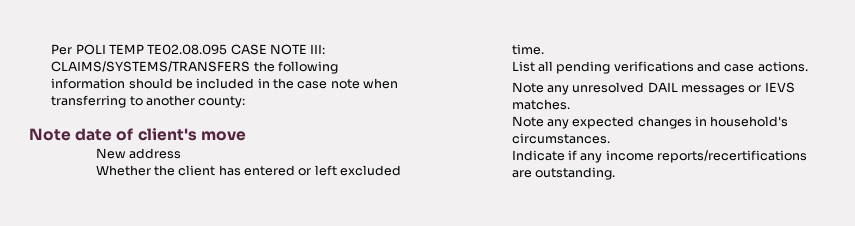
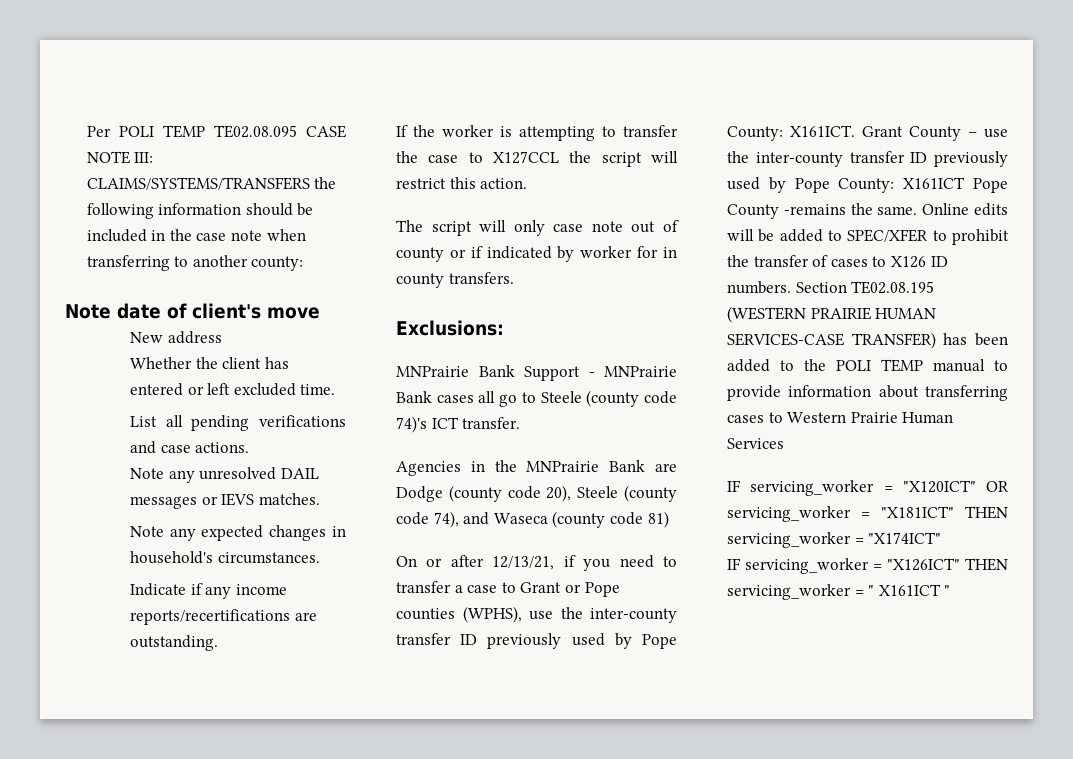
+ If the worker is attempting to transfer the case to X127CCL the script will restrict this action.
+ The script will only case note out of county or if indicated by worker for in county transfers.
+ Exclusions:
+ MNPrairie Bank Support - MNPrairie Bank cases all go to Steele (county code 74)'s ICT transfer.
+ Agencies in the MNPrairie Bank are Dodge (county code 20), Steele (county code 74), and Waseca (county code 81)
+ On or after 12/13/21, if you need to transfer a case to Grant or Pope counties (WPHS), use the inter-county transfer ID previously used by Pope County: X161ICT. Grant County – use the inter-county transfer ID previously used by Pope County: X161ICT Pope County -remains the same. Online edits will be added to SPEC/XFER to prohibit the transfer of cases to X126 ID numbers. Section TE02.08.195 (WESTERN PRAIRIE HUMAN SERVICES-CASE TRANSFER) has been added to the POLI TEMP manual to provide information about transferring cases to Western Prairie Human Services
+ IF servicing_worker = "X120ICT" OR servicing_worker = "X181ICT" THEN servicing_worker = "X174ICT"
+ IF servicing_worker = "X126ICT" THEN servicing_worker = " X161ICT "

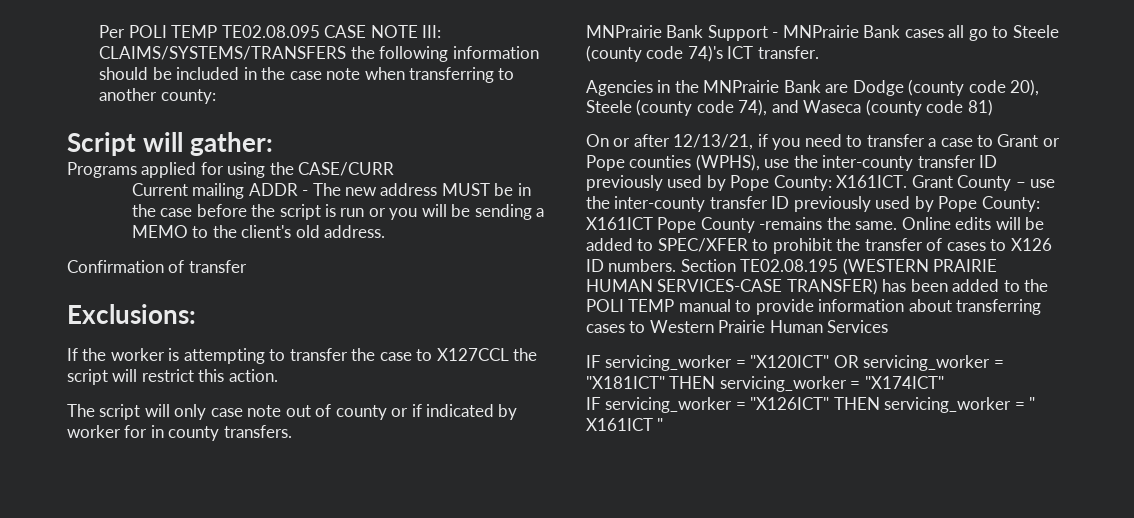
- Note date of client's move
- New address
- Whether the client has entered or left excluded time.
- List all pending verifications and case actions.
- Note any unresolved DAIL messages or IEVS matches.
- Note any expected changes in household's circumstances.
- Indicate if any income reports/recertifications are outstanding.
+ Script will gather:
+ Programs applied for using the CASE/CURR
+ Current mailing ADDR - The new address MUST be in the case before the script is run or you will be sending a MEMO to the client's old address.
+ Confirmation of transfer
+ Exclusions:
- Exclusions:

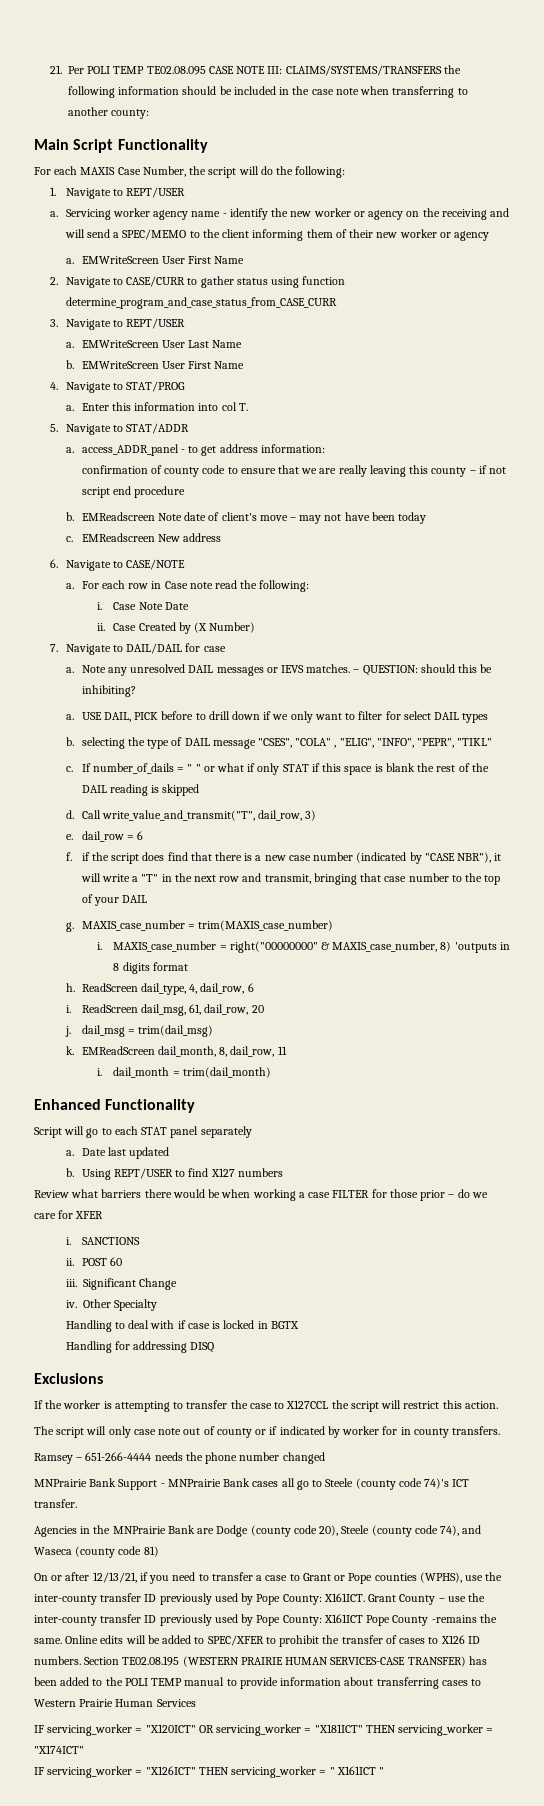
- Per POLI TEMP TE02.08.095 CASE NOTE III: CLAIMS/SYSTEMS/TRANSFERS the following information should be included in the case note when transferring to another county:
+ 21. Per POLI TEMP TE02.08.095 CASE NOTE III: CLAIMS/SYSTEMS/TRANSFERS the following information should be included in the case note when transferring to another county:
- Script will gather:
- Programs applied for using the CASE/CURR
- Current mailing ADDR - The new address MUST be in the case before the script is run or you will be sending a MEMO to the client's old address.
- Confirmation of transfer
- Exclusions:
+ Main Script Functionality
+ For each MAXIS Case Number, the script will do the following:
+ 1. Navigate to REPT/USER
+ a. Servicing worker agency name - identify the new worker or agency on the receiving and will send a SPEC/MEMO to the client informing them of their new worker or agency
+ a. EMWriteScreen User First Name
+ 2. Navigate to CASE/CURR to gather status using function determine_program_and_case_status_from_CASE_CURR
+ 3. Navigate to REPT/USER
+ a. EMWriteScreen User Last Name
+ b. EMWriteScreen User First Name
+ 4. Navigate to STAT/PROG
+ a. Enter this information into col T.
+ 5. Navigate to STAT/ADDR
+ a. access_ADDR_panel - to get address information:
+ confirmation of county code to ensure that we are really leaving this county – if not script end procedure
+ b. EMReadscreen Note date of client's move – may not have been today
+ c. EMReadscreen New address
+ 6. Navigate to CASE/NOTE
+ a. For each row in Case note read the following:
+ i. Case Note Date
+ ii. Case Created by (X Number)
+ 7. Navigate to DAIL/DAIL for case
+ a. Note any unresolved DAIL messages or IEVS matches. – QUESTION: should this be inhibiting?
+ a. USE DAIL, PICK before to drill down if we only want to filter for select DAIL types
+ b. selecting the type of DAIL message "CSES", "COLA" , "ELIG", "INFO", "PEPR", "TIKL"
+ c. If number_of_dails = " " or what if only STAT if this space is blank the rest of the DAIL reading is skipped
+ d. Call write_value_and_transmit("T", dail_row, 3)
+ e. dail_row = 6
+ f. if the script does find that there is a new case number (indicated by "CASE NBR"), it will write a "T" in the next row and transmit, bringing that case number to the top of your DAIL
+ g. MAXIS_case_number = trim(MAXIS_case_number)
+ i. MAXIS_case_number = right("00000000" & MAXIS_case_number, 8) 'outputs in 8 digits format
+ h. ReadScreen dail_type, 4, dail_row, 6
+ i. ReadScreen dail_msg, 61, dail_row, 20
+ j. dail_msg = trim(dail_msg)
+ k. EMReadScreen dail_month, 8, dail_row, 11
+ i. dail_month = trim(dail_month)
+ Enhanced Functionality
+ Script will go to each STAT panel separately
+ a. Date last updated
+ b. Using REPT/USER to find X127 numbers
+ Review what barriers there would be when working a case FILTER for those prior – do we care for XFER
+ i. SANCTIONS
+ ii. POST 60
+ iii. Significant Change
+ iv. Other Specialty
+ Handling to deal with if case is locked in BGTX
+ Handling for addressing DISQ
+ Exclusions
+ Ramsey – 651-266-4444 needs the phone number changed

